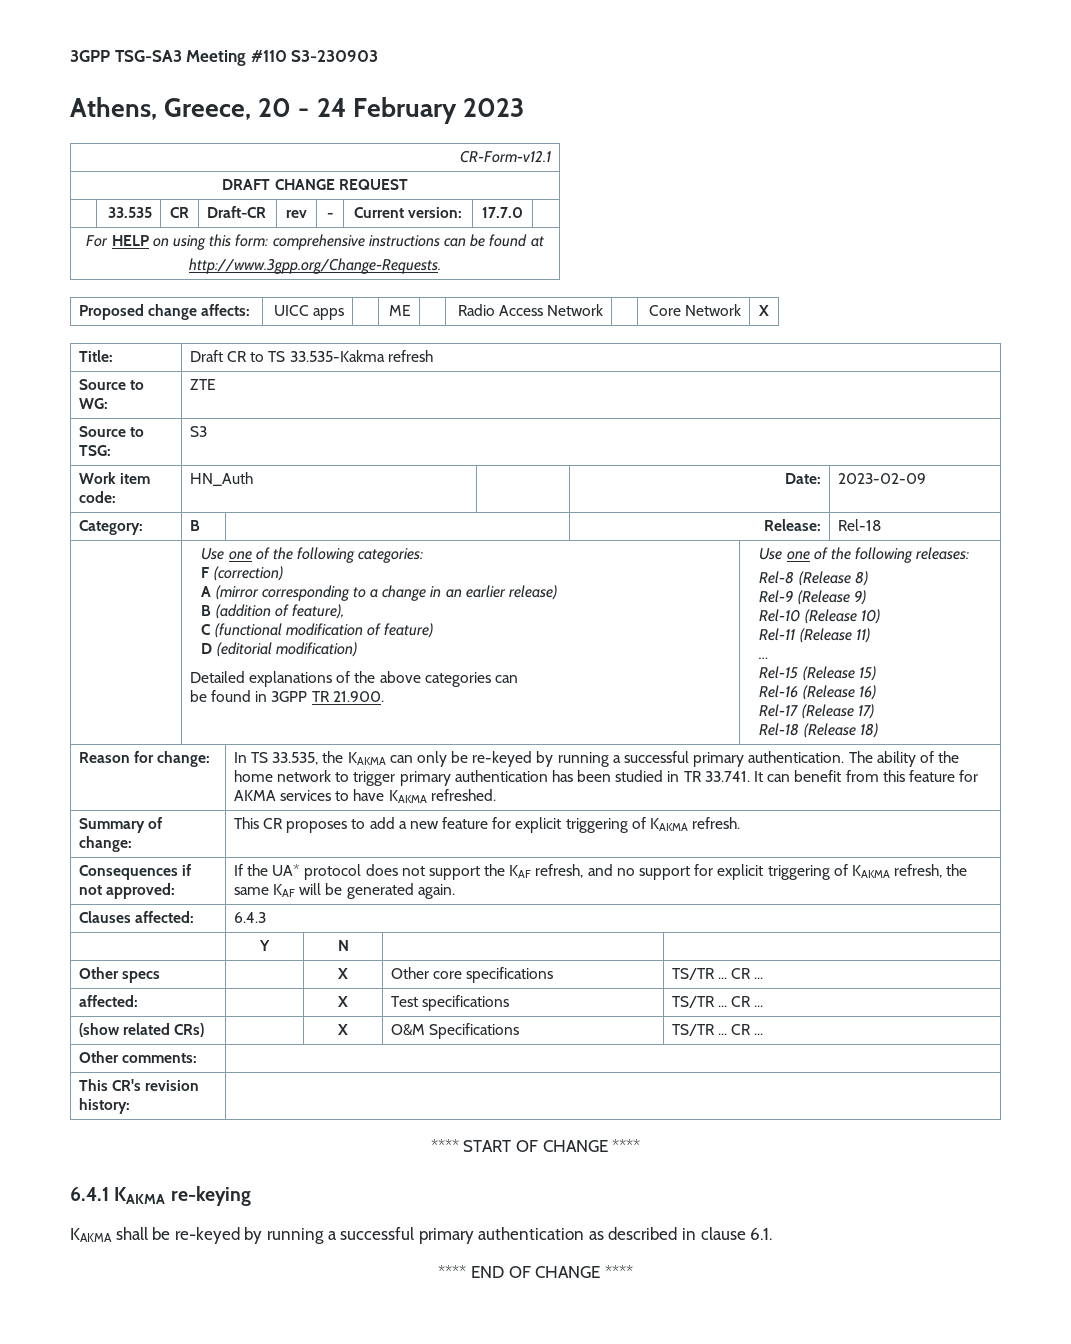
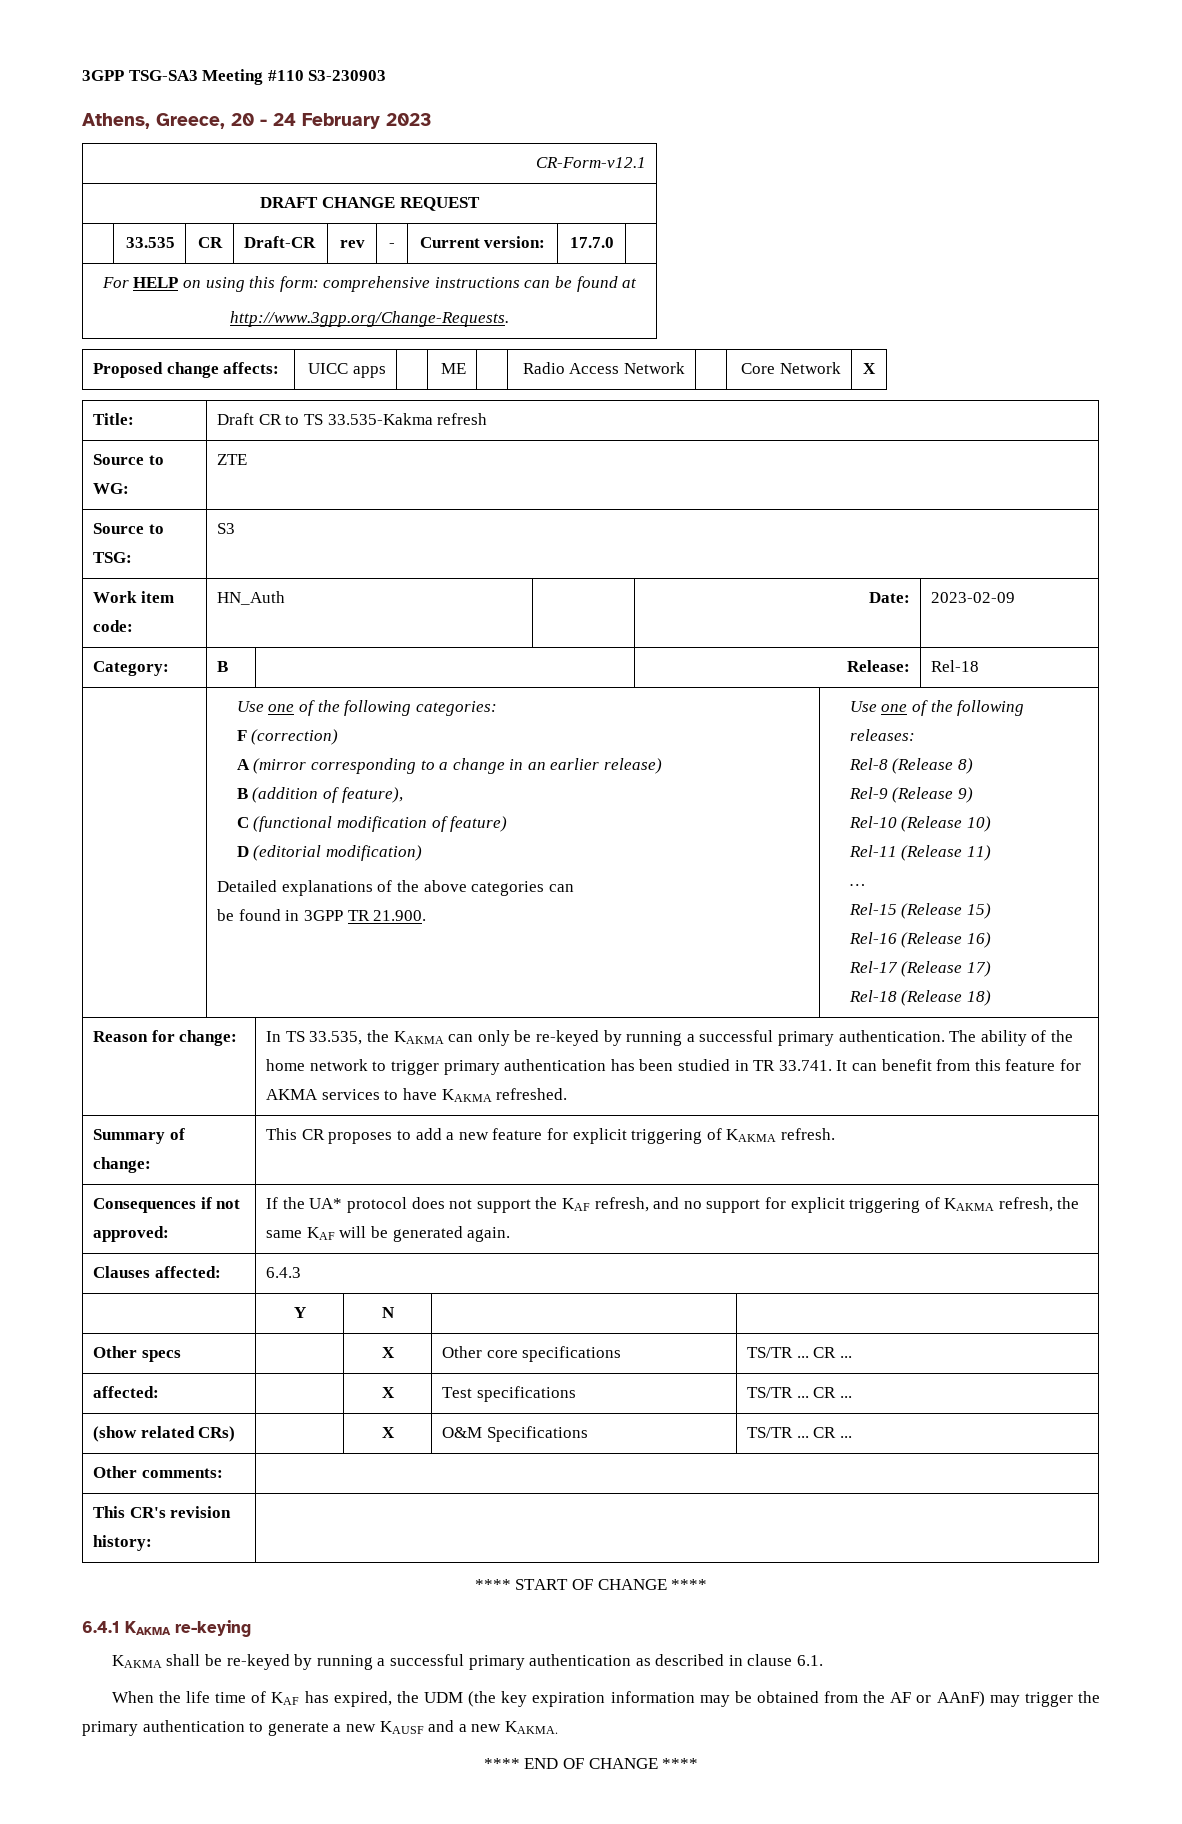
+ When the life time of KAF has expired, the UDM (the key expiration information may be obtained from the AF or AAnF) may trigger the primary authentication to generate a new KAUSF and a new KAKMA.

